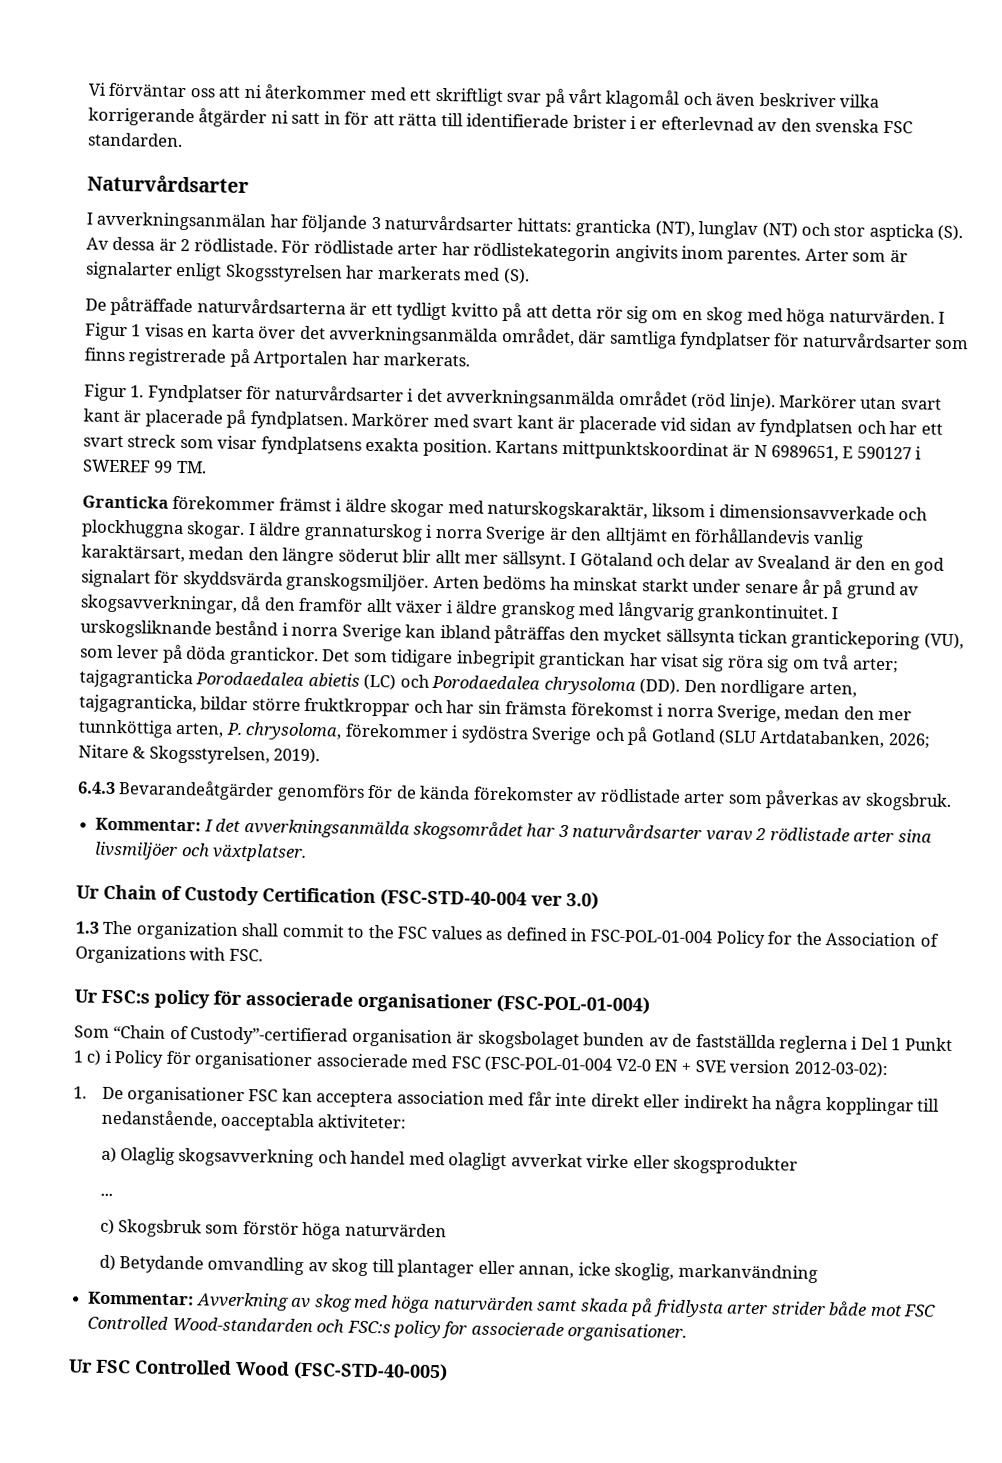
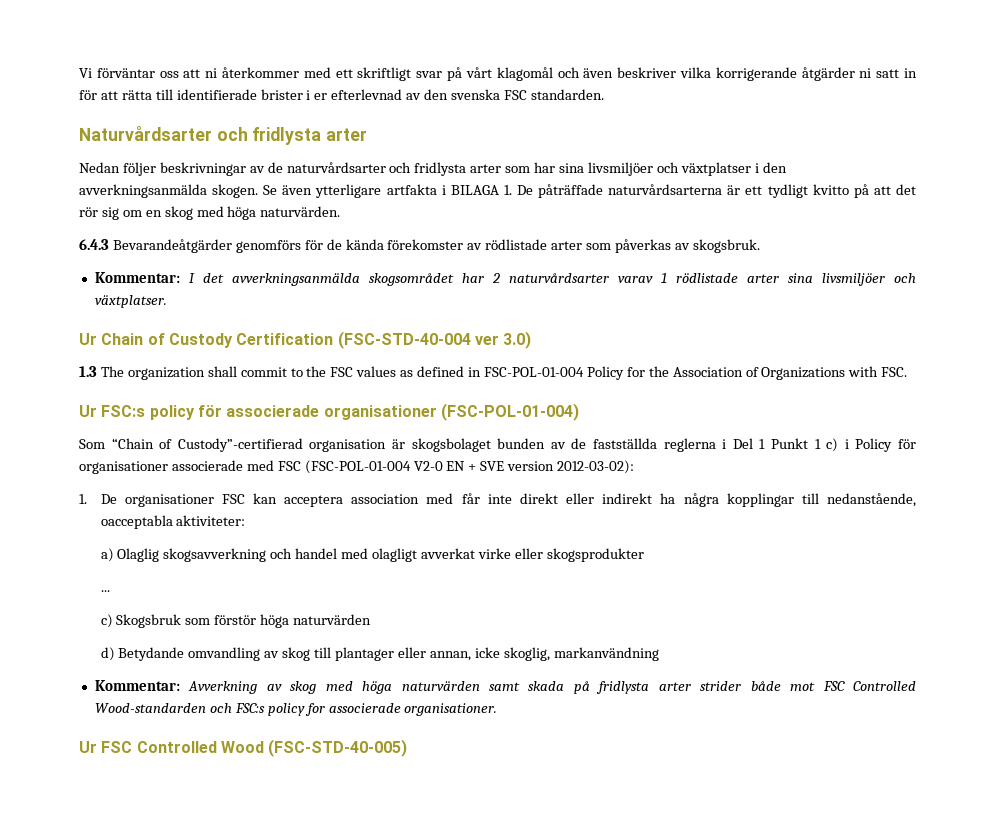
- Naturvårdsarter
- I avverkningsanmälan har följande 3 naturvårdsarter hittats: granticka (NT), lunglav (NT) och stor aspticka (S). Av dessa är 2 rödlistade. För rödlistade arter har rödlistekategorin angivits inom parentes. Arter som är signalarter enligt Skogsstyrelsen har markerats med (S).
- De påträffade naturvårdsarterna är ett tydligt kvitto på att detta rör sig om en skog med höga naturvärden. I Figur 1 visas en karta över det avverkningsanmälda området, där samtliga fyndplatser för naturvårdsarter som finns registrerade på Artportalen har markerats.
- Figur 1. Fyndplatser för naturvårdsarter i det avverkningsanmälda området (röd linje). Markörer utan svart kant är placerade på fyndplatsen. Markörer med svart kant är placerade vid sidan av fyndplatsen och har ett svart streck som visar fyndplatsens exakta position. Kartans mittpunktskoordinat är N 6989651, E 590127 i SWEREF 99 TM.
- Granticka förekommer främst i äldre skogar med naturskogskaraktär, liksom i dimensionsavverkade och plockhuggna skogar. I äldre grannaturskog i norra Sverige är den alltjämt en förhållandevis vanlig karaktärsart, medan den längre söderut blir allt mer sällsynt. I Götaland och delar av Svealand är den en god signalart för skyddsvärda granskogsmiljöer. Arten bedöms ha minskat starkt under senare år på grund av skogsavverkningar, då den framför allt växer i äldre granskog med långvarig grankontinuitet. I urskogsliknande bestånd i norra Sverige kan ibland påträffas den mycket sällsynta tickan grantickeporing (VU), som lever på döda grantickor. Det som tidigare inbegripit grantickan har visat sig röra sig om två arter; tajgagranticka Porodaedalea abietis (LC) och Porodaedalea chrysoloma (DD). Den nordligare arten, tajgagranticka, bildar större fruktkroppar och har sin främsta förekomst i norra Sverige, medan den mer tunnköttiga arten, P. chrysoloma, förekommer i sydöstra Sverige och på Gotland (SLU Artdatabanken, 2026; Nitare & Skogsstyrelsen, 2019).
+ Naturvårdsarter och fridlysta arter
+ Nedan följer beskrivningar av de naturvårdsarter och fridlysta arter som har sina livsmiljöer och växtplatser i den avverkningsanmälda skogen. Se även ytterligare artfakta i BILAGA 1. De påträffade naturvårdsarterna är ett tydligt kvitto på att det rör sig om en skog med höga naturvärden.
- Kommentar: I det avverkningsanmälda skogsområdet har 3 naturvårdsarter varav 2 rödlistade arter sina livsmiljöer och växtplatser.
+ Kommentar: I det avverkningsanmälda skogsområdet har 2 naturvårdsarter varav 1 rödlistade arter sina livsmiljöer och växtplatser.

